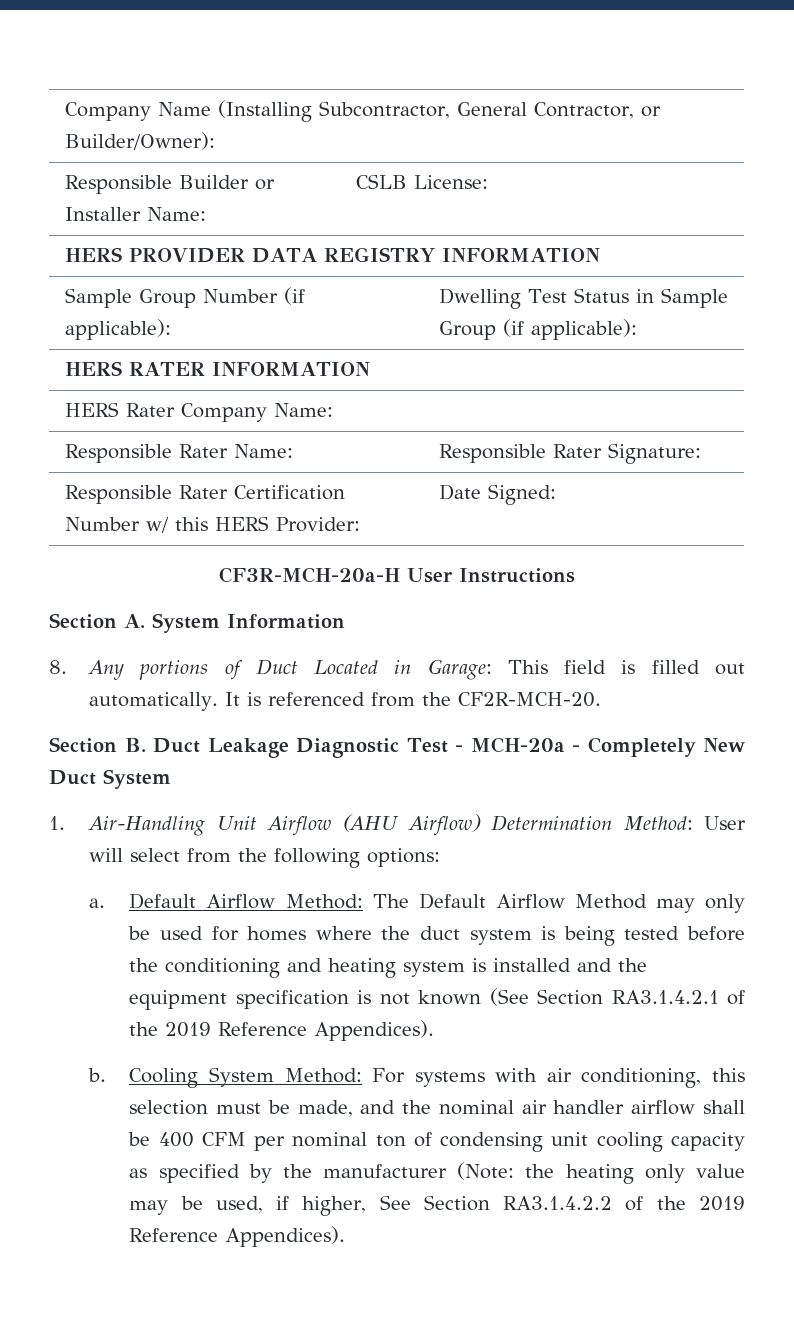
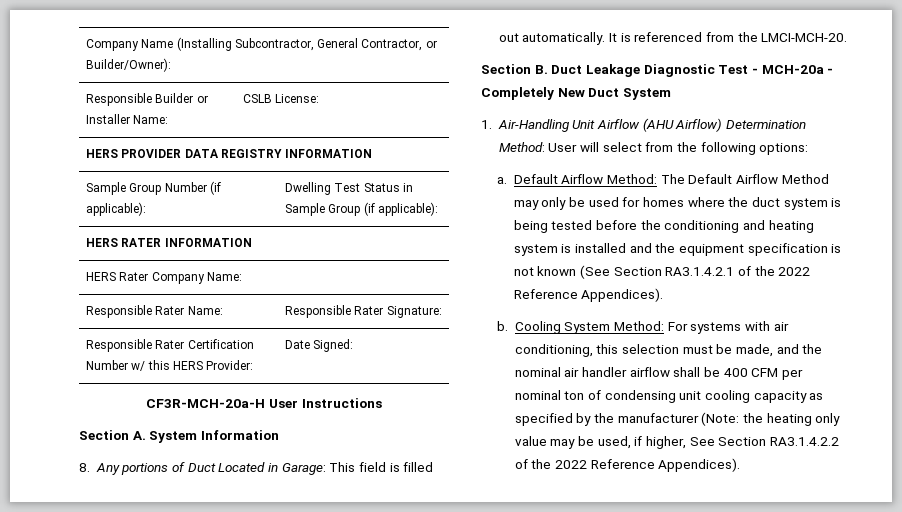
- It is referenced from the CF2R-MCH-20.
+ It is referenced from the LMCI-MCH-20.
- Default Airflow Method: The Default Airflow Method may only be used for homes where the duct system is being tested before the conditioning and heating system is installed and the equipment specification is not known (See Section RA3.1.4.2.1 of the 2019 Reference Appendices).
+ Default Airflow Method: The Default Airflow Method may only be used for homes where the duct system is being tested before the conditioning and heating system is installed and the equipment specification is not known (See Section RA3.1.4.2.1 of the 2022 Reference Appendices).
- Cooling System Method: For systems with air conditioning, this selection must be made, and the nominal air handler airflow shall be 400 CFM per nominal ton of condensing unit cooling capacity as specified by the manufacturer (Note: the heating only value may be used, if higher, See Section RA3.1.4.2.2 of the 2019 Reference Appendices).
+ Cooling System Method: For systems with air conditioning, this selection must be made, and the nominal air handler airflow shall be 400 CFM per nominal ton of condensing unit cooling capacity as specified by the manufacturer (Note: the heating only value may be used, if higher, See Section RA3.1.4.2.2 of the 2022 Reference Appendices).

